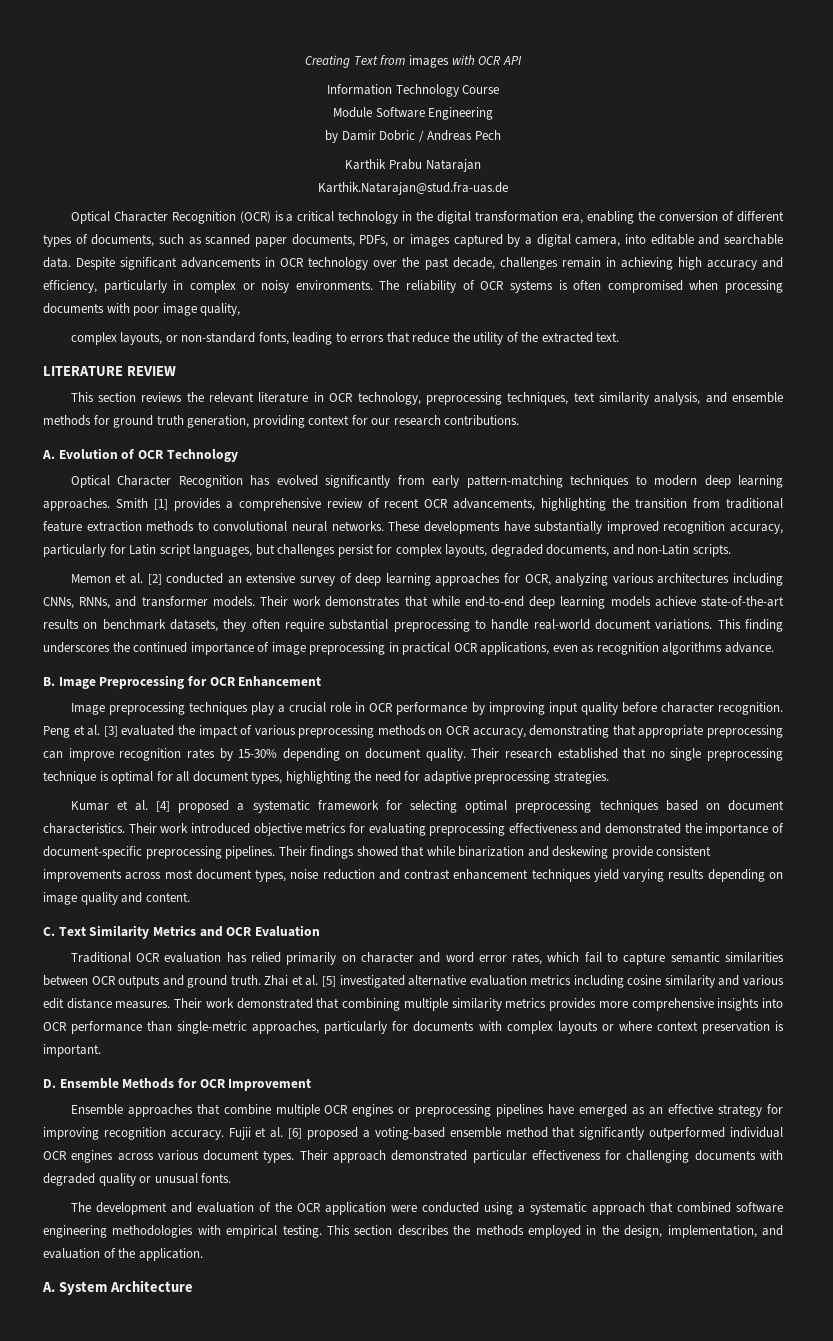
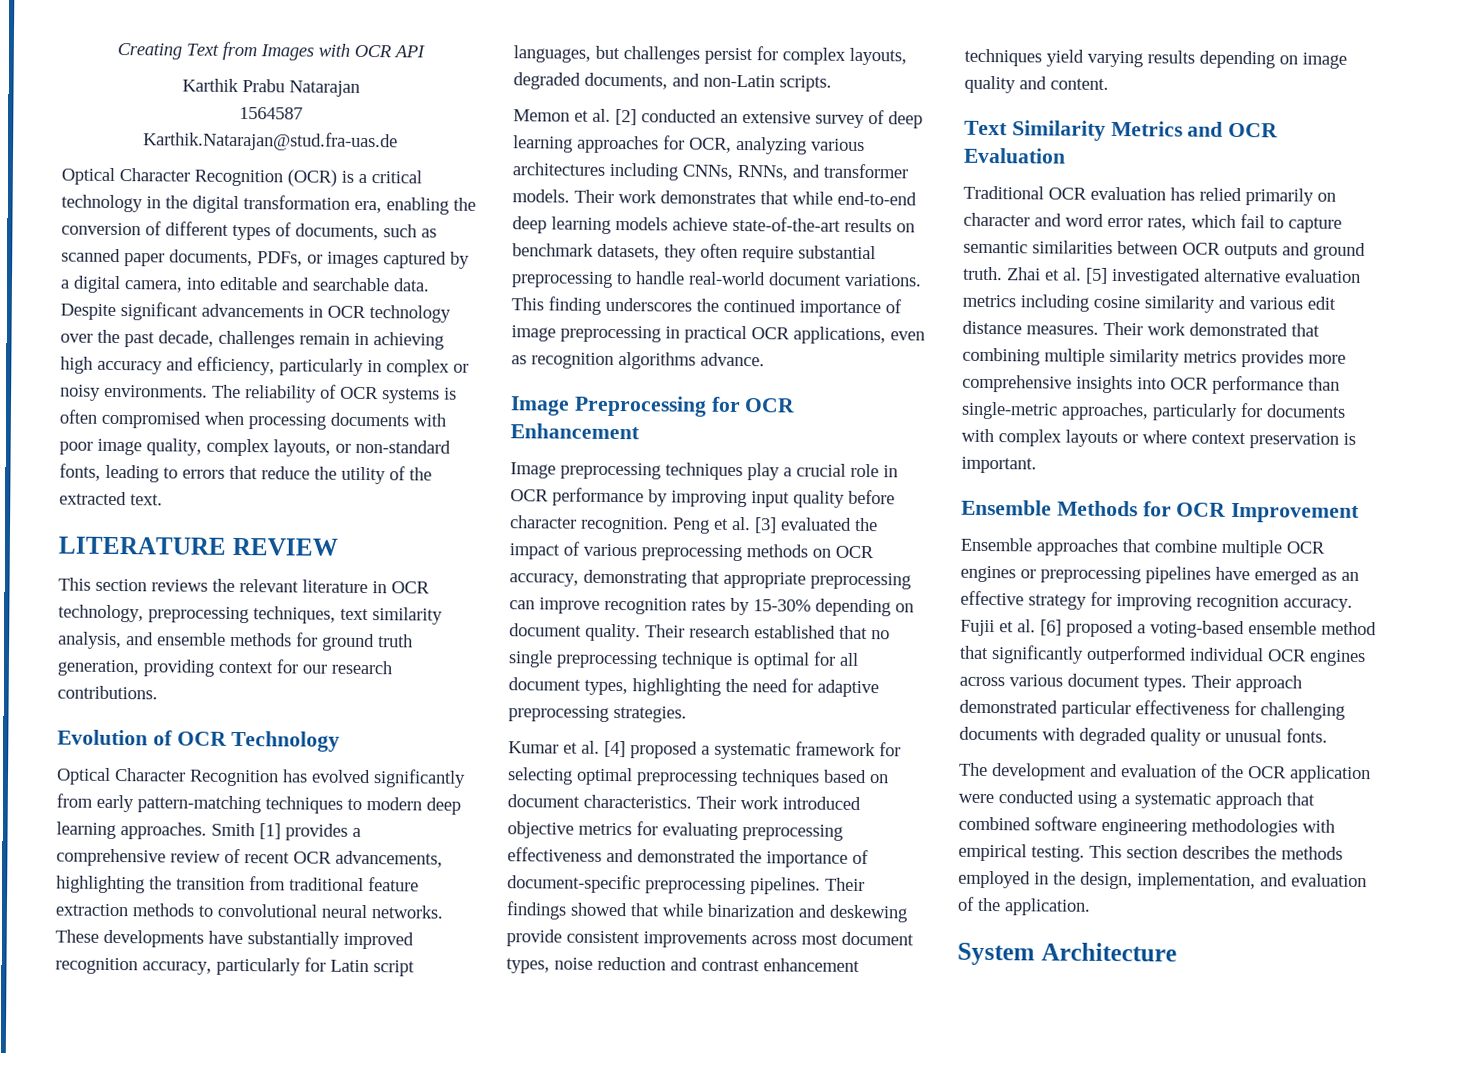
- Creating Text from images with OCR API
+ Creating Text from Images with OCR API
- Information Technology Course
- Module Software Engineering
- by Damir Dobric / Andreas Pech
+ 1564587
- The reliability of OCR systems is often compromised when processing documents with poor image quality,
- complex layouts, or non-standard fonts, leading to errors that reduce the utility of the extracted text.
+ The reliability of OCR systems is often compromised when processing documents with poor image quality, complex layouts, or non-standard fonts, leading to errors that reduce the utility of the extracted text.
- A. Evolution of OCR Technology
+ Evolution of OCR Technology
- B. Image Preprocessing for OCR Enhancement
+ Image Preprocessing for OCR Enhancement
- C. Text Similarity Metrics and OCR Evaluation
+ Text Similarity Metrics and OCR Evaluation
- D. Ensemble Methods for OCR Improvement
+ Ensemble Methods for OCR Improvement
- A. System Architecture
+ System Architecture

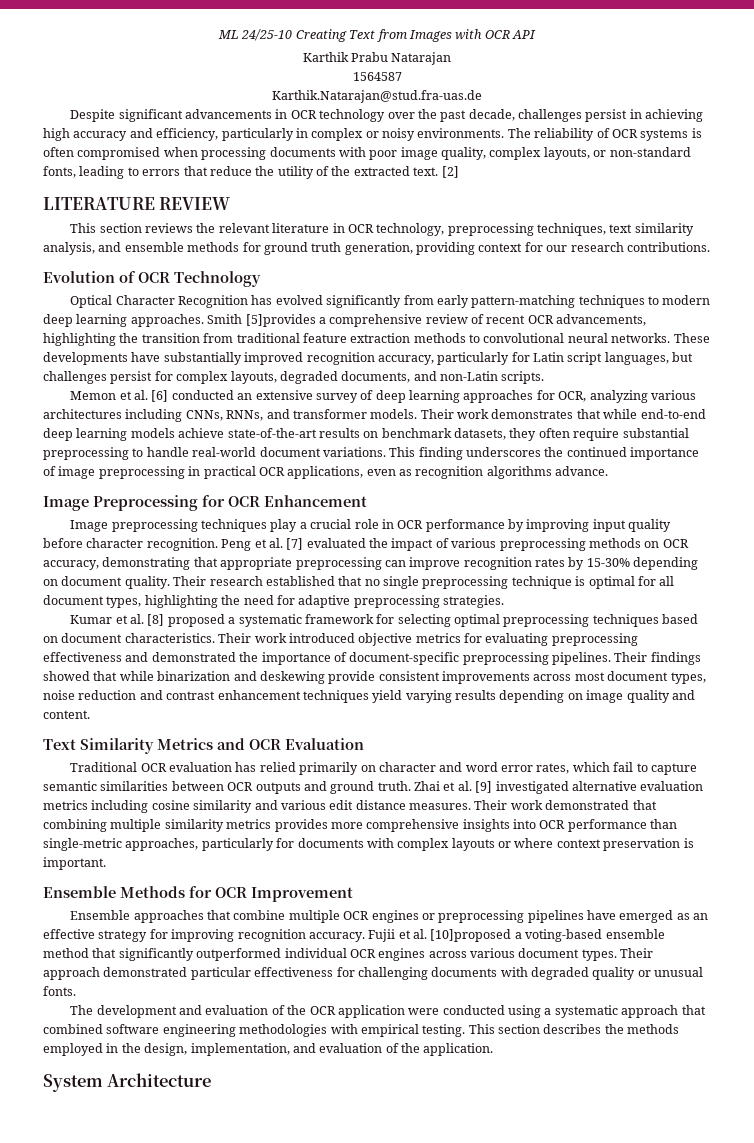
- Creating Text from Images with OCR API
+ ML 24/25-10 Creating Text from Images with OCR API
- Optical Character Recognition (OCR) is a critical technology in the digital transformation era, enabling the conversion of different types of documents, such as scanned paper documents, PDFs, or images captured by a digital camera, into editable and searchable data. Despite significant advancements in OCR technology over the past decade, challenges remain in achieving high accuracy and efficiency, particularly in complex or noisy environments.
+ Despite significant advancements in OCR technology over the past decade, challenges persist in achieving high accuracy and efficiency, particularly in complex or noisy environments.
+ [2]
- Smith [1] provides a comprehensive review of recent OCR advancements, highlighting the transition from traditional feature extraction methods to convolutional neural networks.
+ Smith [5]provides a comprehensive review of recent OCR advancements, highlighting the transition from traditional feature extraction methods to convolutional neural networks.
- Memon et al. [2] conducted an extensive survey of deep learning approaches for OCR, analyzing various architectures including CNNs, RNNs, and transformer models.
+ Memon et al. [6] conducted an extensive survey of deep learning approaches for OCR, analyzing various architectures including CNNs, RNNs, and transformer models.
- Peng et al. [3] evaluated the impact of various preprocessing methods on OCR accuracy, demonstrating that appropriate preprocessing can improve recognition rates by 15-30% depending on document quality.
+ Peng et al. [7] evaluated the impact of various preprocessing methods on OCR accuracy, demonstrating that appropriate preprocessing can improve recognition rates by 15-30% depending on document quality.
- Kumar et al. [4] proposed a systematic framework for selecting optimal preprocessing techniques based on document characteristics.
+ Kumar et al. [8] proposed a systematic framework for selecting optimal preprocessing techniques based on document characteristics.
- Zhai et al. [5] investigated alternative evaluation metrics including cosine similarity and various edit distance measures.
+ Zhai et al. [9] investigated alternative evaluation metrics including cosine similarity and various edit distance measures.
- Fujii et al. [6] proposed a voting-based ensemble method that significantly outperformed individual OCR engines across various document types.
+ Fujii et al. [10]proposed a voting-based ensemble method that significantly outperformed individual OCR engines across various document types.

